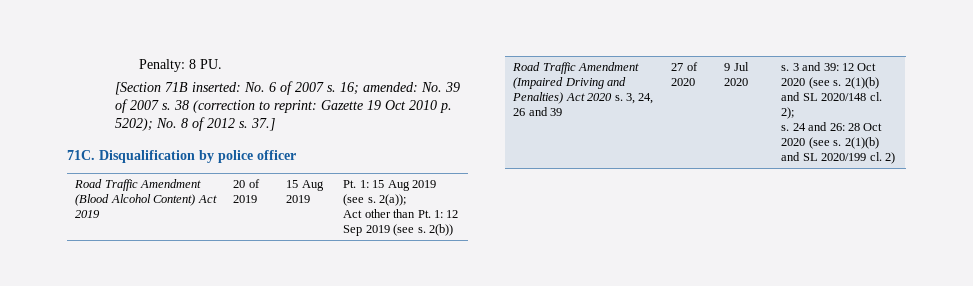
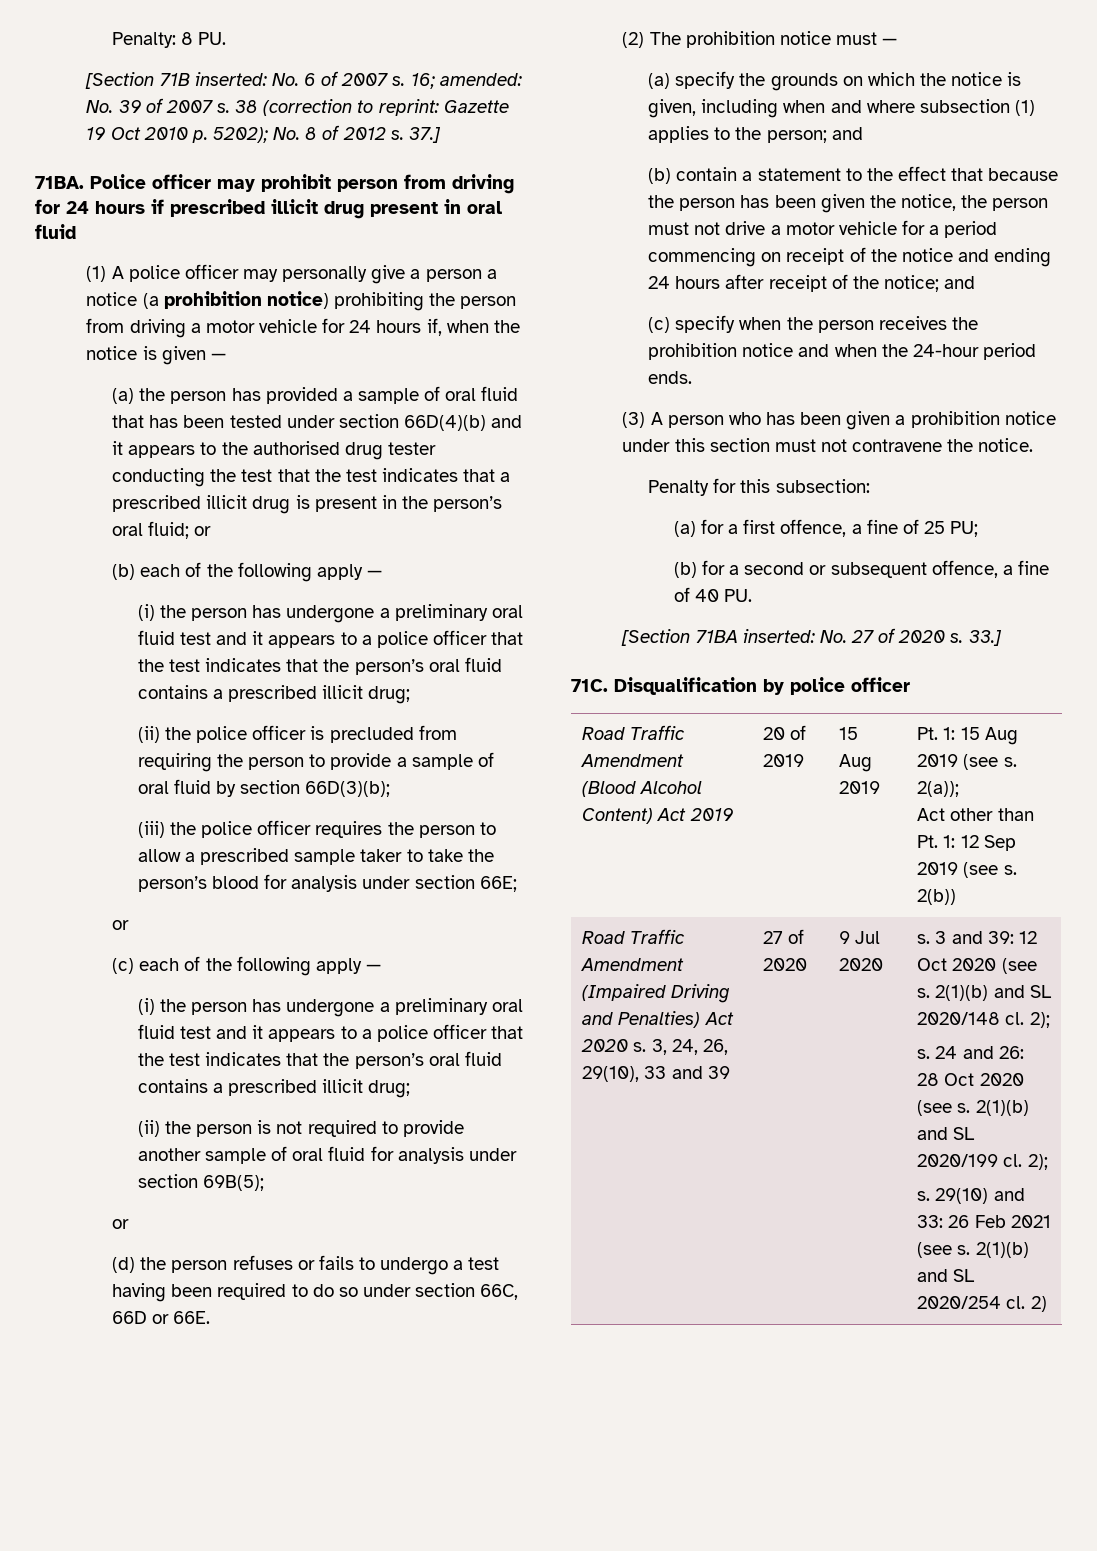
+ 71BA. Police officer may prohibit person from driving for 24 hours if prescribed illicit drug present in oral fluid
+ (1) A police officer may personally give a person a notice (a prohibition notice) prohibiting the person from driving a motor vehicle for 24 hours if, when the notice is given —
+ (a) the person has provided a sample of oral fluid that has been tested under section 66D(4)(b) and it appears to the authorised drug tester conducting the test that the test indicates that a prescribed illicit drug is present in the person’s oral fluid; or
+ (b) each of the following apply —
+ (i) the person has undergone a preliminary oral fluid test and it appears to a police officer that the test indicates that the person’s oral fluid contains a prescribed illicit drug;
+ (ii) the police officer is precluded from requiring the person to provide a sample of oral fluid by section 66D(3)(b);
+ (iii) the police officer requires the person to allow a prescribed sample taker to take the person’s blood for analysis under section 66E;
+ or
+ (c) each of the following apply —
+ (i) the person has undergone a preliminary oral fluid test and it appears to a police officer that the test indicates that the person’s oral fluid contains a prescribed illicit drug;
+ (ii) the person is not required to provide another sample of oral fluid for analysis under section 69B(5);
+ or
+ (d) the person refuses or fails to undergo a test having been required to do so under section 66C, 66D or 66E.
+ (2) The prohibition notice must —
+ (a) specify the grounds on which the notice is given, including when and where subsection (1) applies to the person; and
+ (b) contain a statement to the effect that because the person has been given the notice, the person must not drive a motor vehicle for a period commencing on receipt of the notice and ending 24 hours after receipt of the notice; and
+ (c) specify when the person receives the prohibition notice and when the 24-hour period ends.
+ (3) A person who has been given a prohibition notice under this section must not contravene the notice.
+ Penalty for this subsection:
+ (a) for a first offence, a fine of 25 PU;
+ (b) for a second or subsequent offence, a fine of 40 PU.
+ [Section 71BA inserted: No. 27 of 2020 s. 33.]
- 3, 24, 26 and 39
+ 3, 24, 26, 29(10), 33 and 39
- 2(1)(b) and SL 2020/199 cl.
+ 2(1)(b) and SL 2020/199 cl. 2);
+ s. 29(10) and 33: 26 Feb 2021 (see s. 2(1)(b) and SL 2020/254 cl.

